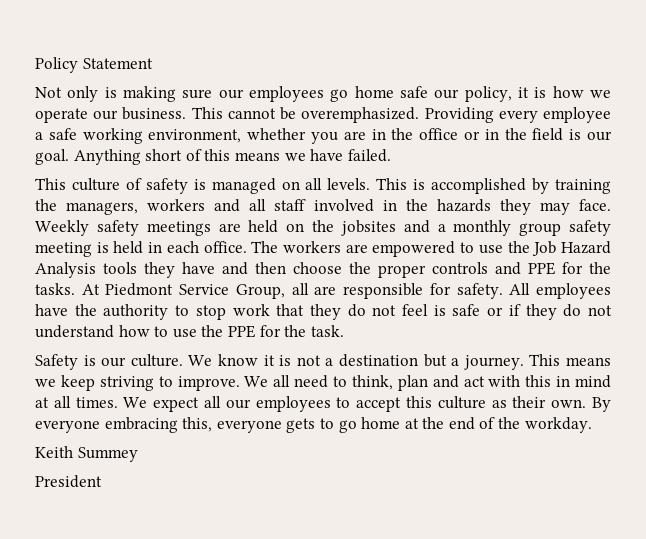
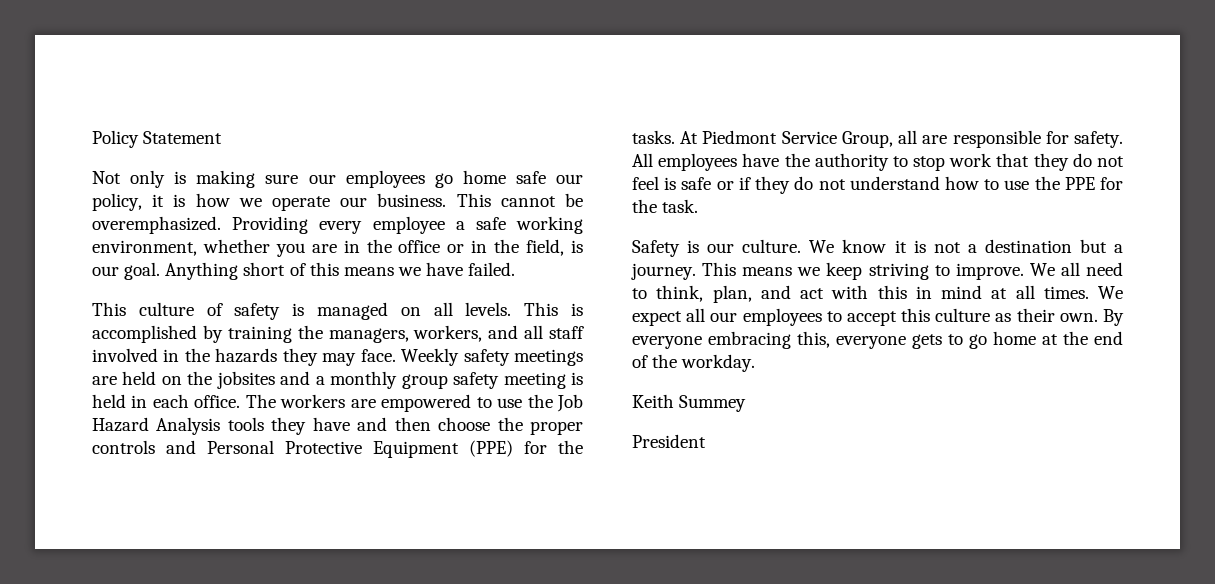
- Providing every employee a safe working environment, whether you are in the office or in the field is our goal.
+ Providing every employee a safe working environment, whether you are in the office or in the field, is our goal.
- This is accomplished by training the managers, workers and all staff involved in the hazards they may face.
+ This is accomplished by training the managers, workers, and all staff involved in the hazards they may face.
- The workers are empowered to use the Job Hazard Analysis tools they have and then choose the proper controls and PPE for the tasks.
+ The workers are empowered to use the Job Hazard Analysis tools they have and then choose the proper controls and Personal Protective Equipment (PPE) for the tasks.
- We all need to think, plan and act with this in mind at all times.
+ We all need to think, plan, and act with this in mind at all times.

